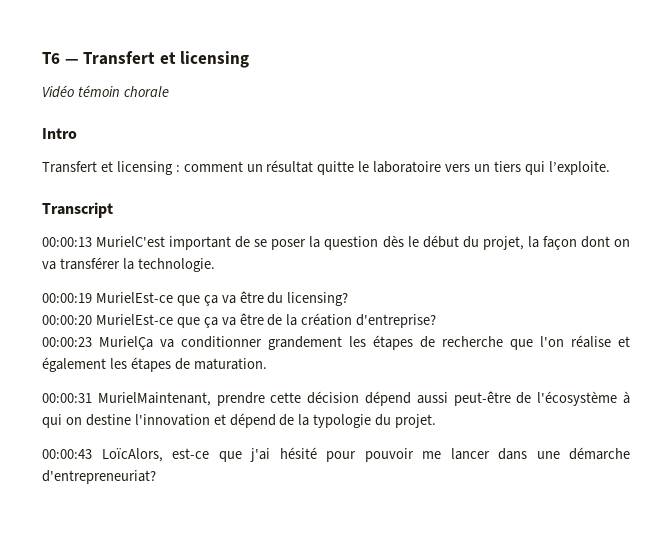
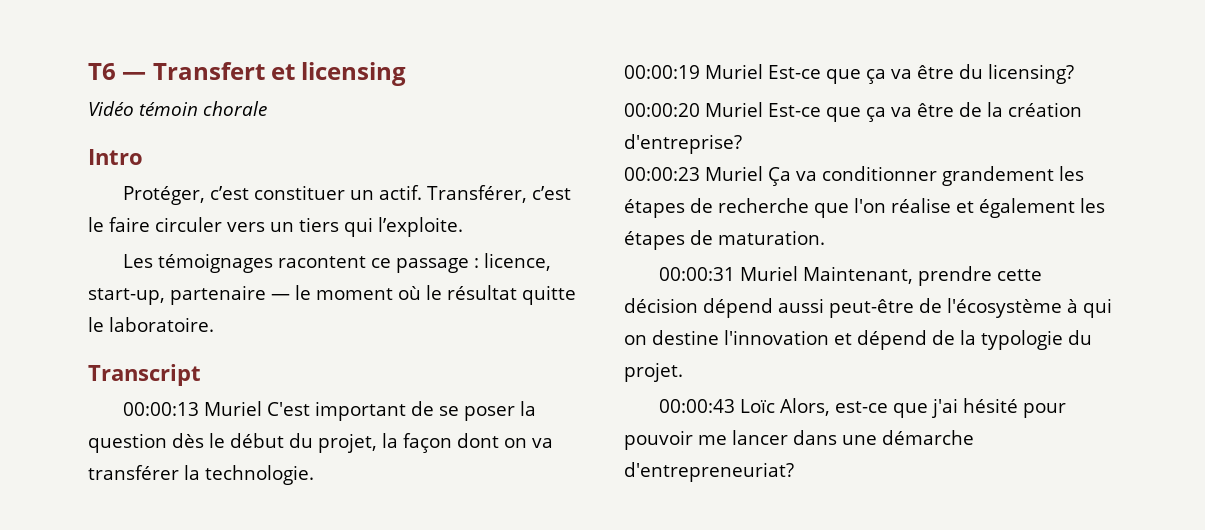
- Transfert et licensing : comment un résultat quitte le laboratoire vers un tiers qui l’exploite.
+ Protéger, c’est constituer un actif. Transférer, c’est le faire circuler vers un tiers qui l’exploite.
+ Les témoignages racontent ce passage : licence, start-up, partenaire — le moment où le résultat quitte le laboratoire.
- 00:00:13 MurielC'est important de se poser la question dès le début du projet, la façon dont on va transférer la technologie.
+ 00:00:13 Muriel C'est important de se poser la question dès le début du projet, la façon dont on va transférer la technologie.
- 00:00:19 MurielEst-ce que ça va être du licensing?
+ 00:00:19 Muriel Est-ce que ça va être du licensing?
- 00:00:20 MurielEst-ce que ça va être de la création d'entreprise?
+ 00:00:20 Muriel Est-ce que ça va être de la création d'entreprise?
- 00:00:23 MurielÇa va conditionner grandement les étapes de recherche que l'on réalise et également les étapes de maturation.
+ 00:00:23 Muriel Ça va conditionner grandement les étapes de recherche que l'on réalise et également les étapes de maturation.
- 00:00:31 MurielMaintenant, prendre cette décision dépend aussi peut-être de l'écosystème à qui on destine l'innovation et dépend de la typologie du projet.
+ 00:00:31 Muriel Maintenant, prendre cette décision dépend aussi peut-être de l'écosystème à qui on destine l'innovation et dépend de la typologie du projet.
- 00:00:43 LoïcAlors, est-ce que j'ai hésité pour pouvoir me lancer dans une démarche d'entrepreneuriat?
+ 00:00:43 Loïc Alors, est-ce que j'ai hésité pour pouvoir me lancer dans une démarche d'entrepreneuriat?

